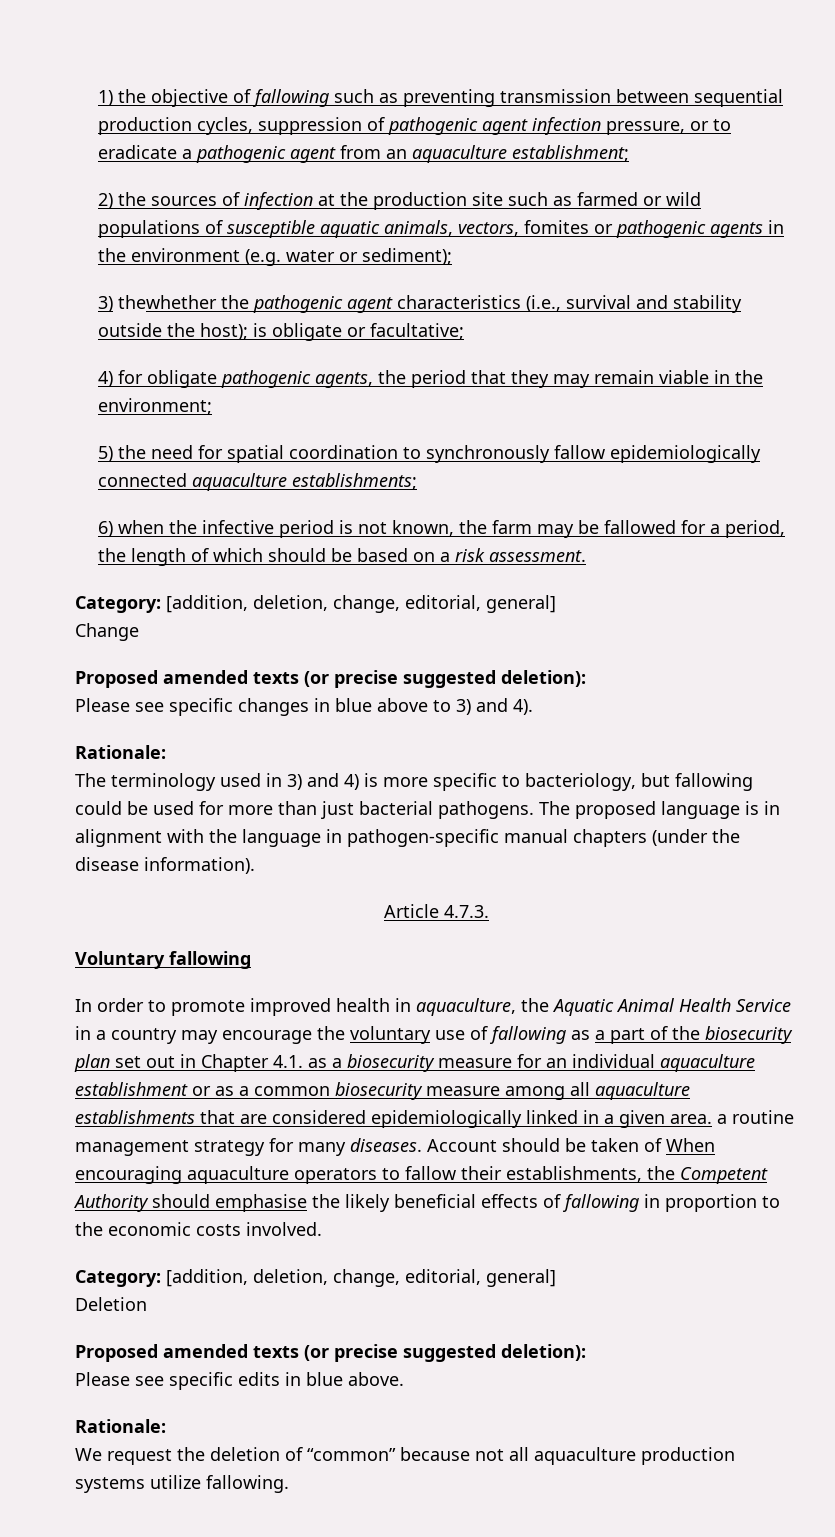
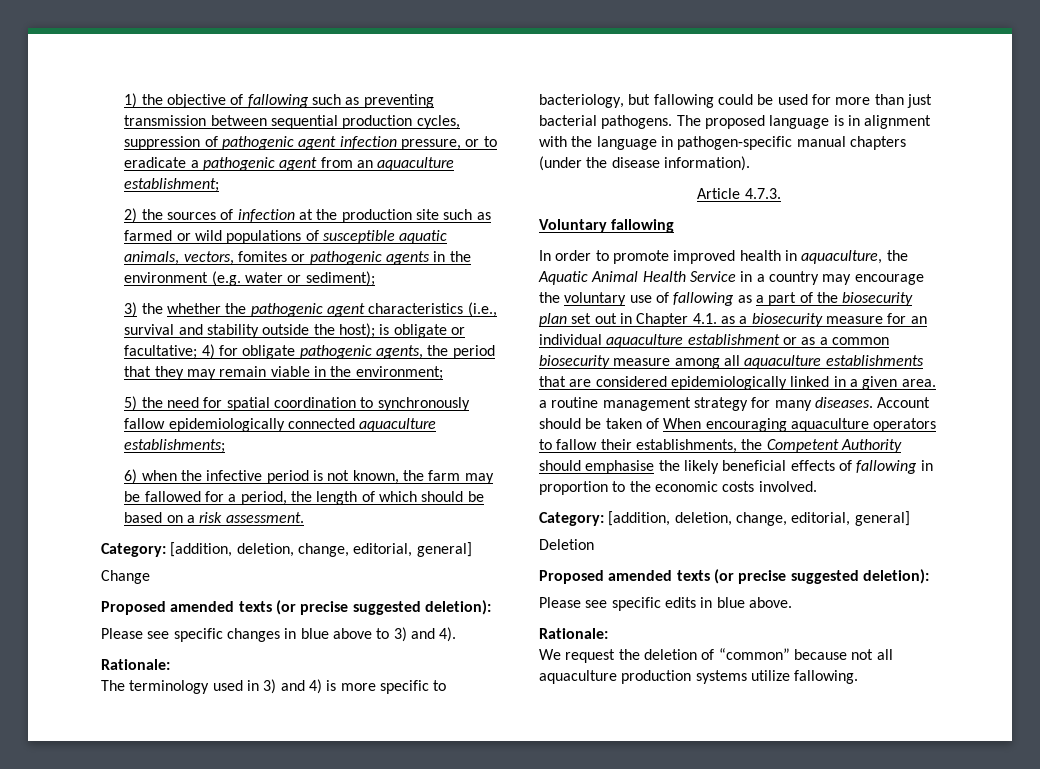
- 3) thewhether the pathogenic agent characteristics (i.e., survival and stability outside the host); is obligate or facultative;
- 4) for obligate pathogenic agents, the period that they may remain viable in the environment;
+ 3) the whether the pathogenic agent characteristics (i.e., survival and stability outside the host); is obligate or facultative; 4) for obligate pathogenic agents, the period that they may remain viable in the environment;

